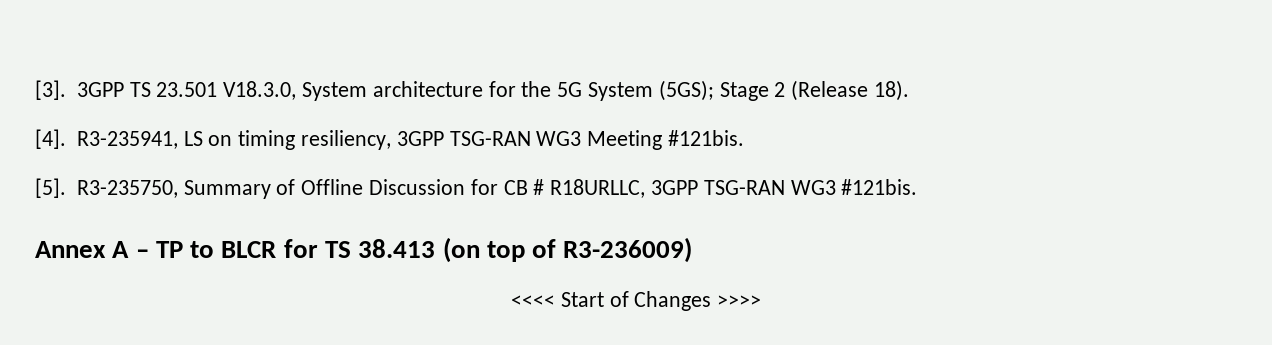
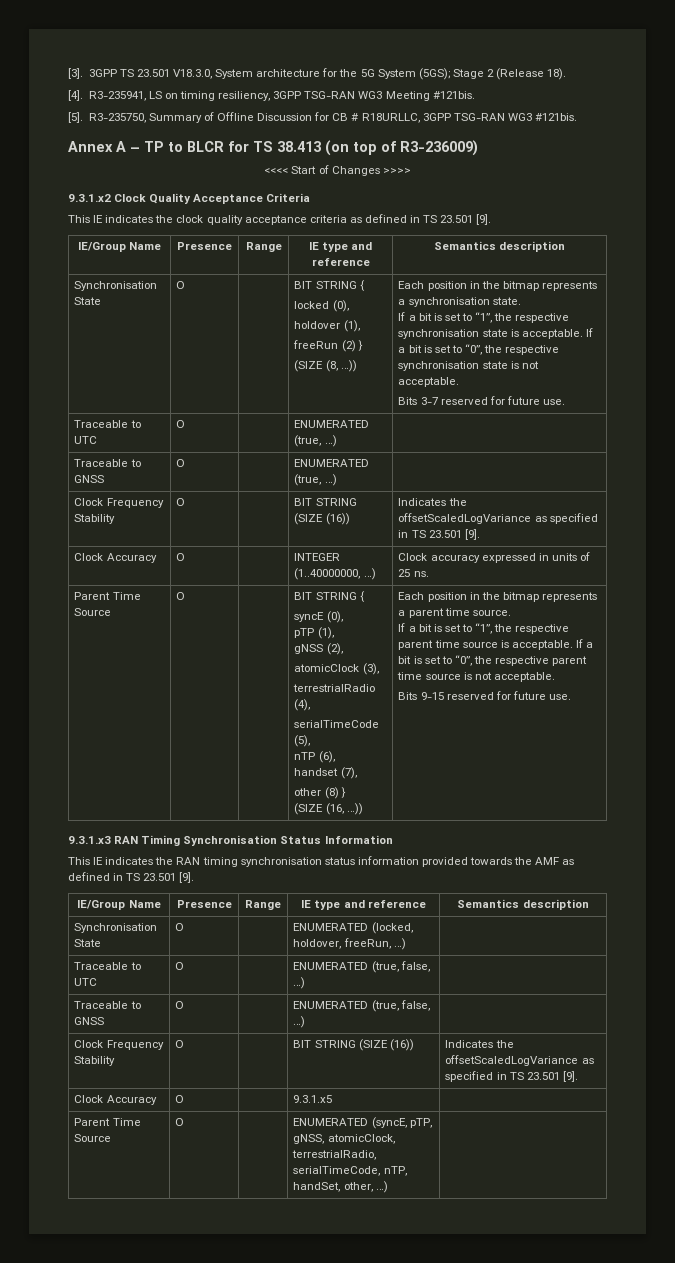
+ 9.3.1.x2 Clock Quality Acceptance Criteria
+ This IE indicates the clock quality acceptance criteria as defined in TS 23.501 [9].
+ IE/Group Name | Presence | Range | IE type and reference | Semantics description
+ Synchronisation State | O | | BIT STRING {
+ locked (0),
+ holdover (1),
+ freeRun (2) }
+ (SIZE (8, …)) | Each position in the bitmap represents a synchronisation state.
+ If a bit is set to “1”, the respective synchronisation state is acceptable. If a bit is set to “0”, the respective synchronisation state is not acceptable.
+ Bits 3-7 reserved for future use.
+ Traceable to UTC | O | | ENUMERATED (true, …) |
+ Traceable to GNSS | O | | ENUMERATED (true, …) |
+ Clock Frequency Stability | O | | BIT STRING (SIZE (16)) | Indicates the offsetScaledLogVariance as specified in TS 23.501 [9].
+ Clock Accuracy | O | | INTEGER (1..40000000, …) | Clock accuracy expressed in units of 25 ns.
+ Parent Time Source | O | | BIT STRING {
+ syncE (0),
+ pTP (1),
+ gNSS (2),
+ atomicClock (3),
+ terrestrialRadio (4),
+ serialTimeCode (5),
+ nTP (6),
+ handset (7),
+ other (8) }
+ (SIZE (16, …)) | Each position in the bitmap represents a parent time source.
+ If a bit is set to “1”, the respective parent time source is acceptable. If a bit is set to “0”, the respective parent time source is not acceptable.
+ Bits 9-15 reserved for future use.
+ 9.3.1.x3 RAN Timing Synchronisation Status Information
+ This IE indicates the RAN timing synchronisation status information provided towards the AMF as defined in TS 23.501 [9].
+ IE/Group Name | Presence | Range | IE type and reference | Semantics description
+ Synchronisation State | O | | ENUMERATED (locked, holdover, freeRun, …) |
+ Traceable to UTC | O | | ENUMERATED (true, false, …) |
+ Traceable to GNSS | O | | ENUMERATED (true, false, …) |
+ Clock Frequency Stability | O | | BIT STRING (SIZE (16)) | Indicates the offsetScaledLogVariance as specified in TS 23.501 [9].
+ Clock Accuracy | O | | 9.3.1.x5 |
+ Parent Time Source | O | | ENUMERATED (syncE, pTP, gNSS, atomicClock, terrestrialRadio, serialTimeCode, nTP, handSet, other, …) |

